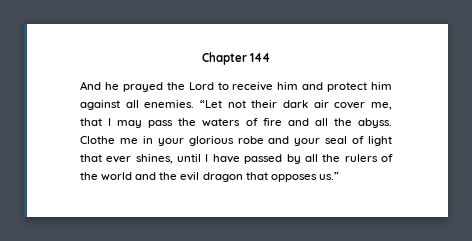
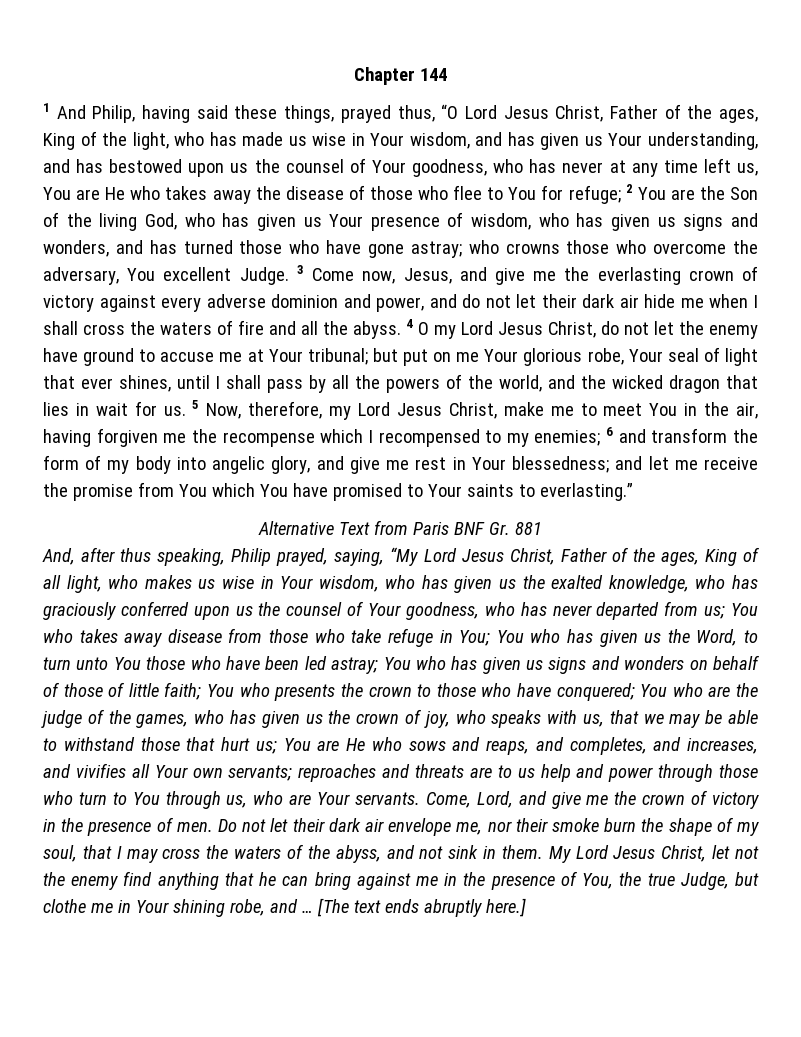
- And he prayed the Lord to receive him and protect him against all enemies. “Let not their dark air cover me, that I may pass the waters of fire and all the abyss.
+ 1 And Philip, having said these things, prayed thus, “O Lord Jesus Christ, Father of the ages, King of the light, who has made us wise in Your wisdom, and has given us Your understanding, and has bestowed upon us the counsel of Your goodness, who has never at any time left us, You are He who takes away the disease of those who flee to You for refuge; 2 You are the Son of the living God, who has given us Your presence of wisdom, who has given us signs and wonders, and has turned those who have gone astray; who crowns those who overcome the adversary, You excellent Judge. 3 Come now, Jesus, and give me the everlasting crown of victory against every adverse dominion and power, and do not let their dark air hide me when I shall cross the waters of fire and all the abyss.
- Clothe me in your glorious robe and your seal of light that ever shines, until I have passed by all the rulers of the world and the evil dragon that opposes us.”
+ 4 O my Lord Jesus Christ, do not let the enemy have ground to accuse me at Your tribunal; but put on me Your glorious robe, Your seal of light that ever shines, until I shall pass by all the powers of the world, and the wicked dragon that lies in wait for us. 5 Now, therefore, my Lord Jesus Christ, make me to meet You in the air, having forgiven me the recompense which I recompensed to my enemies; 6 and transform the form of my body into angelic glory, and give me rest in Your blessedness; and let me receive the promise from You which You have promised to Your saints to everlasting.”
+ Alternative Text from Paris BNF Gr. 881
+ And, after thus speaking, Philip prayed, saying, “My Lord Jesus Christ, Father of the ages, King of all light, who makes us wise in Your wisdom, who has given us the exalted knowledge, who has graciously conferred upon us the counsel of Your goodness, who has never departed from us; You who takes away disease from those who take refuge in You; You who has given us the Word, to turn unto You those who have been led astray; You who has given us signs and wonders on behalf of those of little faith; You who presents the crown to those who have conquered; You who are the judge of the games, who has given us the crown of joy, who speaks with us, that we may be able to withstand those that hurt us; You are He who sows and reaps, and completes, and increases, and vivifies all Your own servants; reproaches and threats are to us help and power through those who turn to You through us, who are Your servants. Come, Lord, and give me the crown of victory in the presence of men. Do not let their dark air envelope me, nor their smoke burn the shape of my soul, that I may cross the waters of the abyss, and not sink in them. My Lord Jesus Christ, let not the enemy find anything that he can bring against me in the presence of You, the true Judge, but clothe me in Your shining robe, and … [The text ends abruptly here.]

